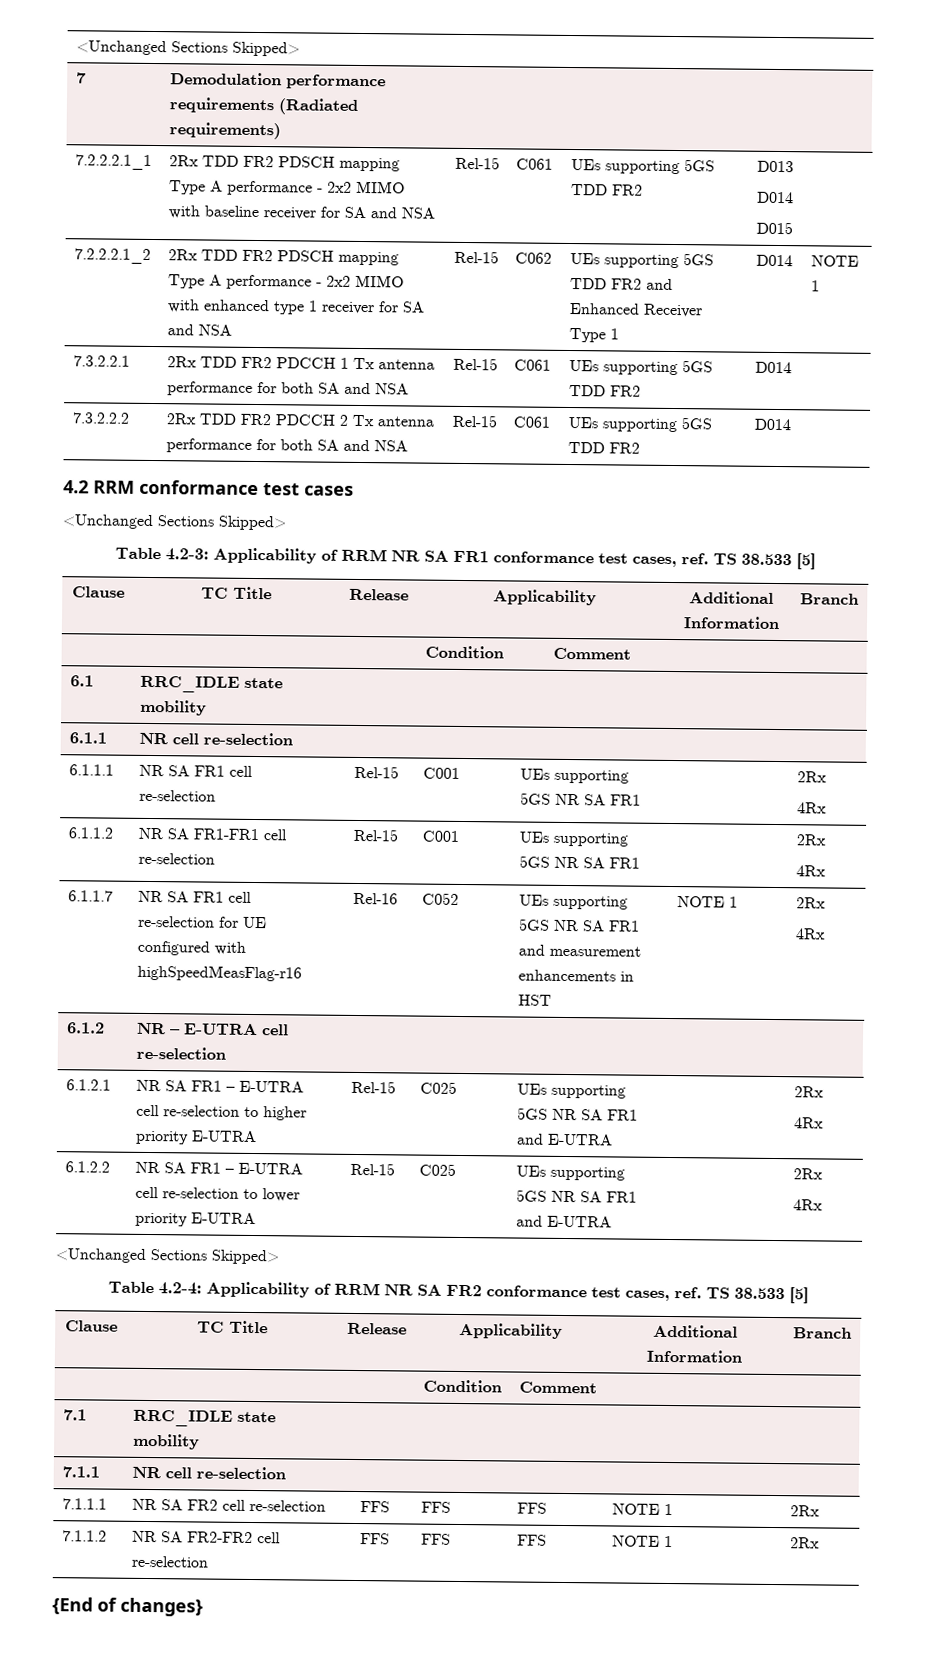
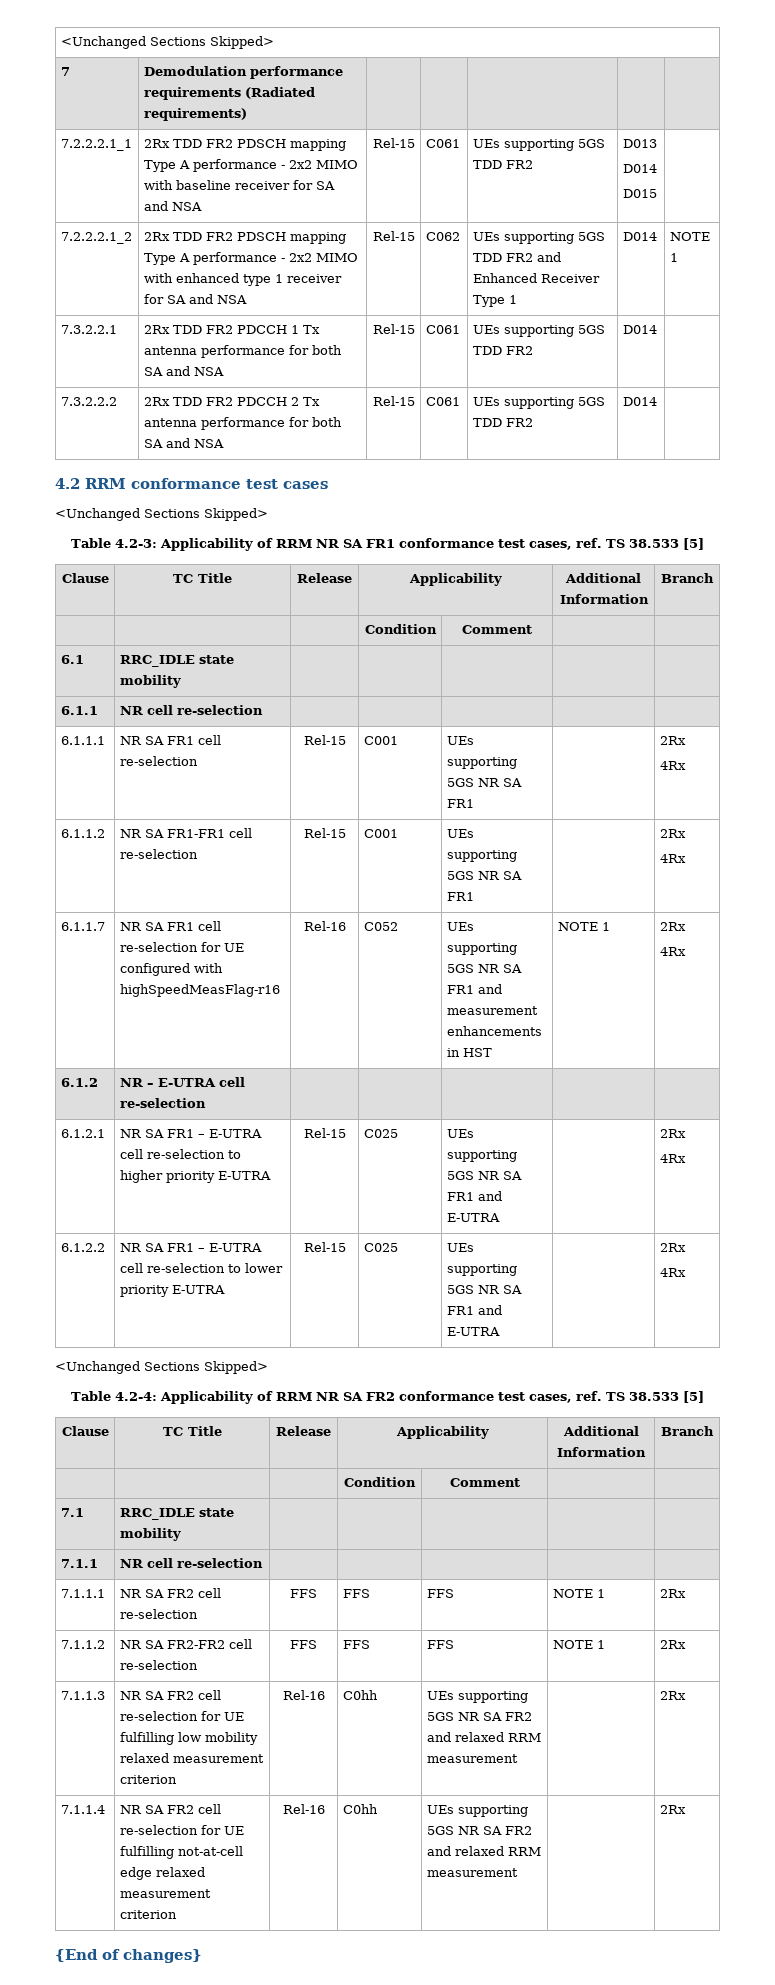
+ 7.1.1.3 | NR SA FR2 cell re-selection for UE fulfilling low mobility relaxed measurement criterion | Rel-16 | C0hh | UEs supporting 5GS NR SA FR2 and relaxed RRM measurement | | 2Rx
+ 7.1.1.4 | NR SA FR2 cell re-selection for UE fulfilling not-at-cell edge relaxed measurement criterion | Rel-16 | C0hh | UEs supporting 5GS NR SA FR2 and relaxed RRM measurement | | 2Rx

